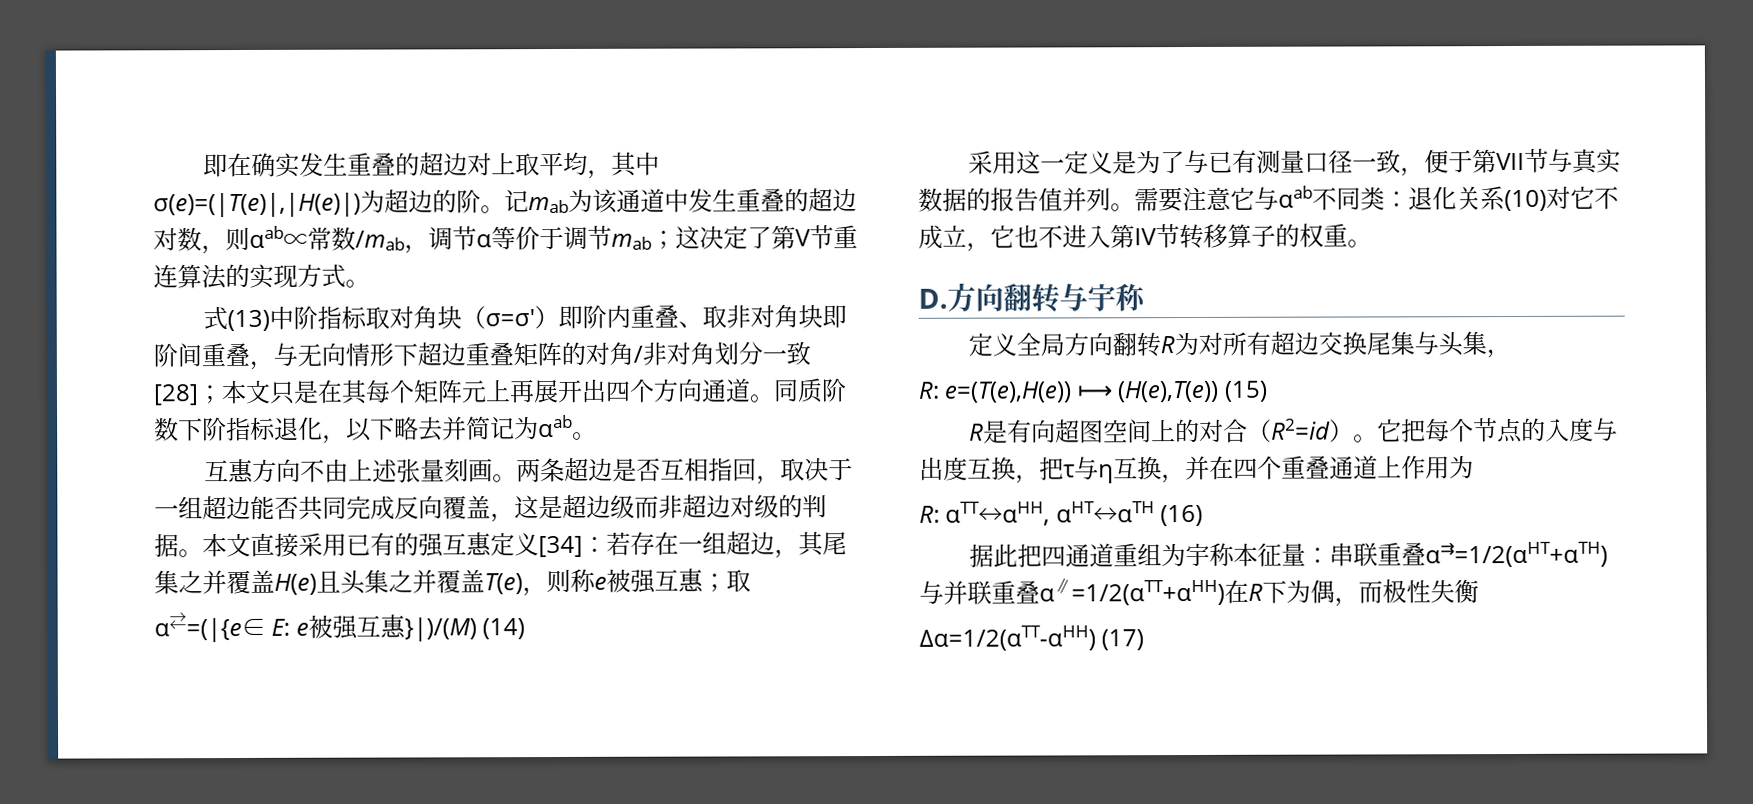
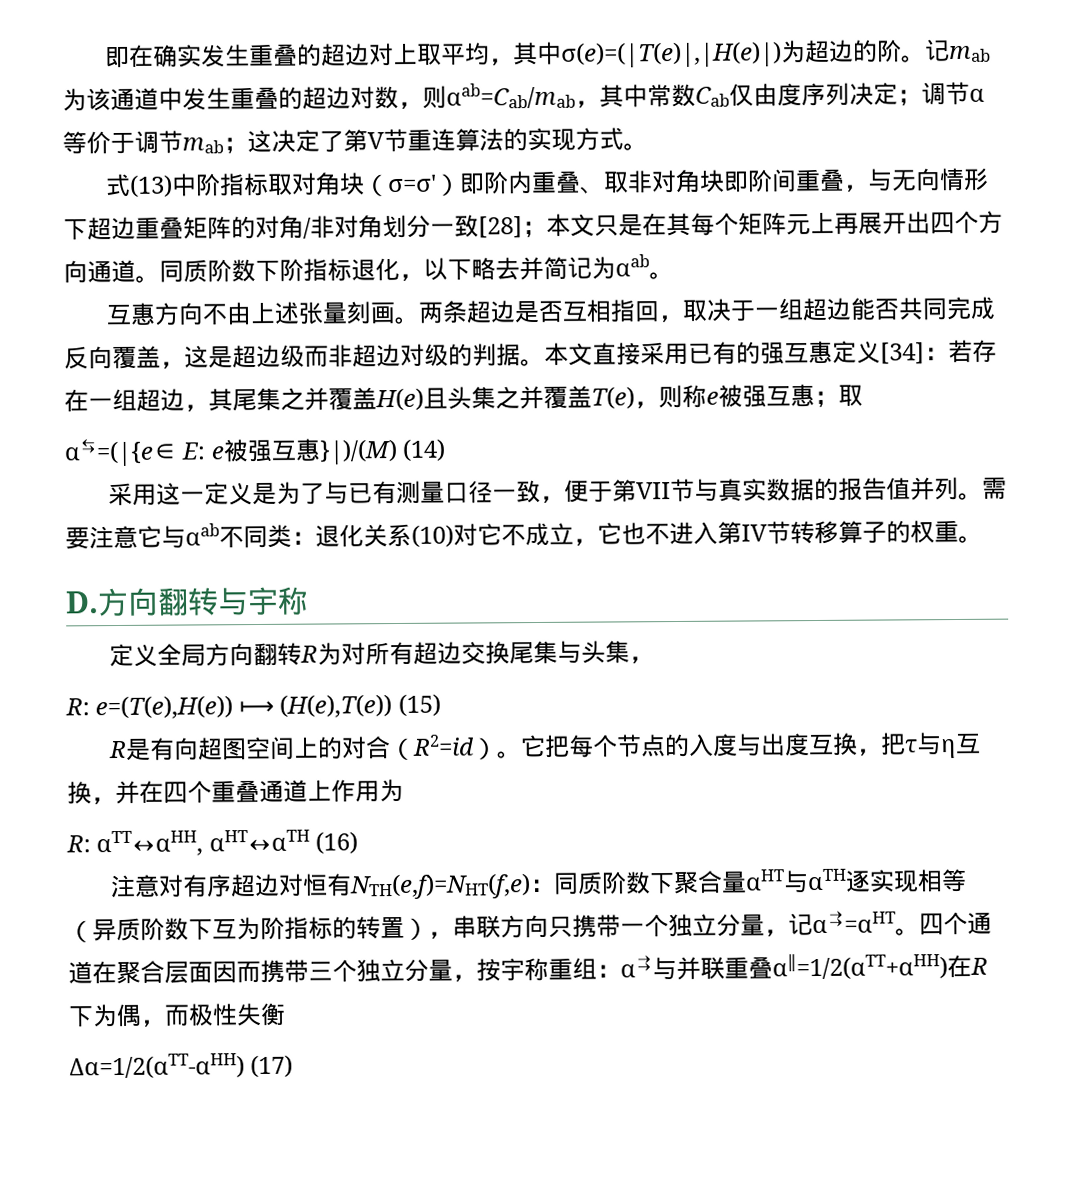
- 记mab为该通道中发生重叠的超边对数，则αab∝常数/mab，调节α等价于调节mab；这决定了第V节重连算法的实现方式。
+ 记mab为该通道中发生重叠的超边对数，则αab=Cab/mab，其中常数Cab仅由度序列决定；调节α等价于调节mab；这决定了第V节重连算法的实现方式。
- 据此把四通道重组为宇称本征量：串联重叠α⇉=1/2(αHT+αTH)与并联重叠α∥=1/2(αTT+αHH)在R下为偶，而极性失衡
+ 注意对有序超边对恒有NTH(e,f)=NHT(f,e)：同质阶数下聚合量αHT与αTH逐实现相等（异质阶数下互为阶指标的转置），串联方向只携带一个独立分量，记α⇉=αHT。四个通道在聚合层面因而携带三个独立分量，按宇称重组：α⇉与并联重叠α∥=1/2(αTT+αHH)在R下为偶，而极性失衡

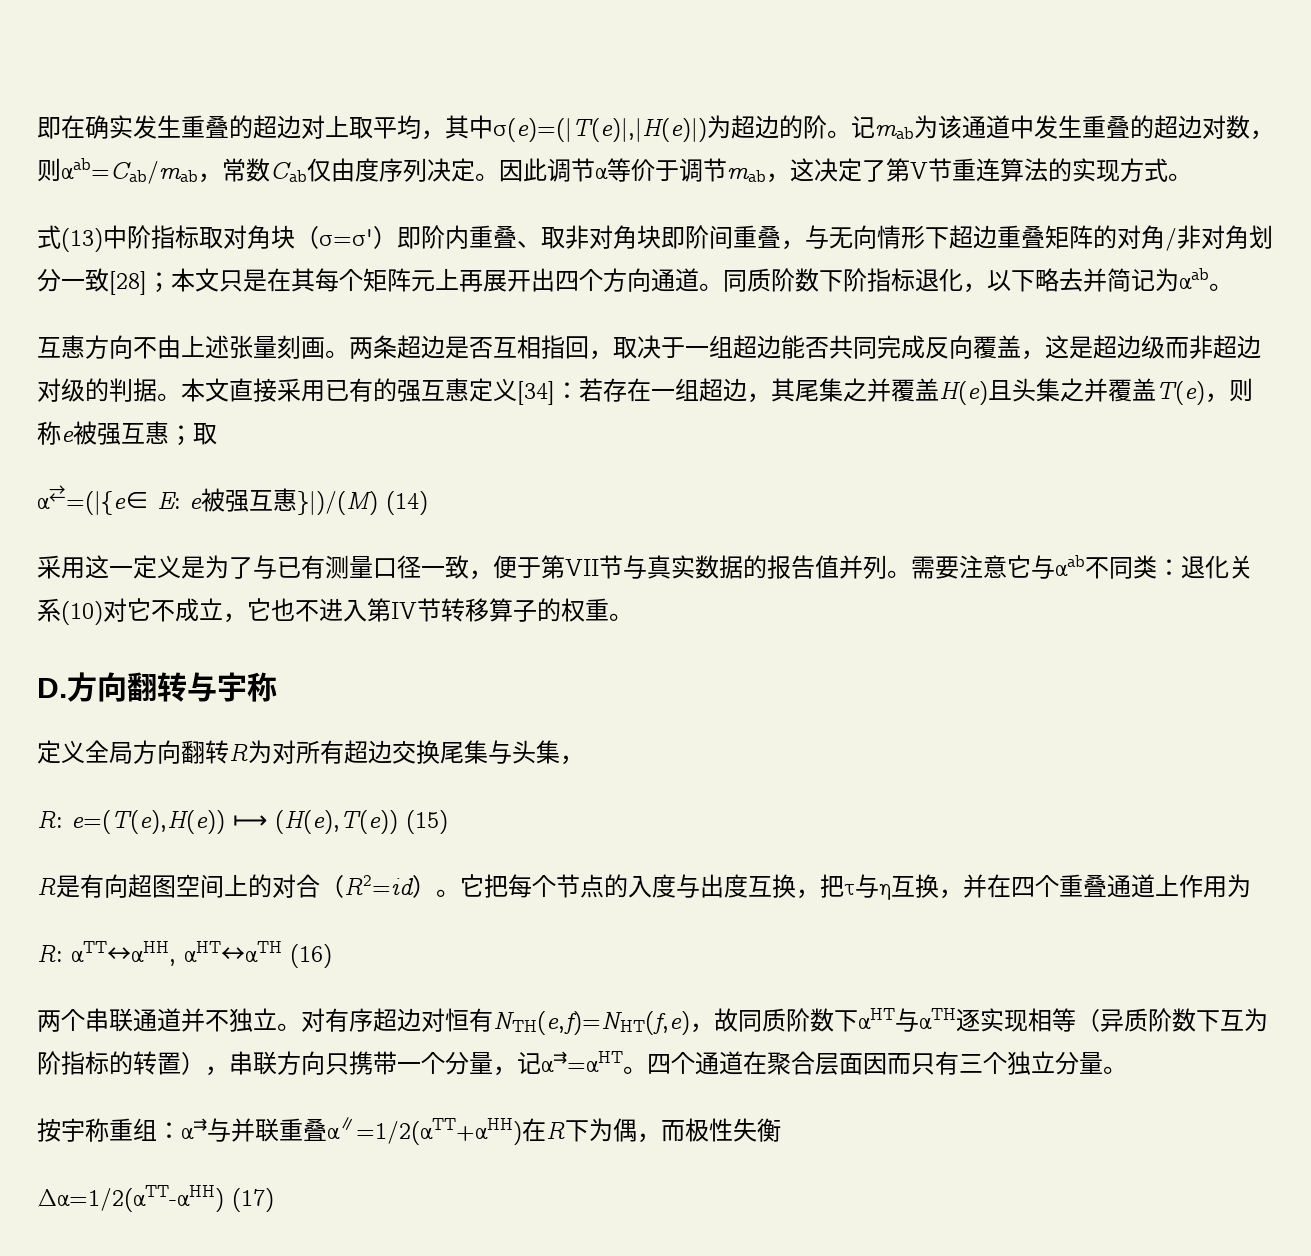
- 记mab为该通道中发生重叠的超边对数，则αab=Cab/mab，其中常数Cab仅由度序列决定；调节α等价于调节mab；这决定了第V节重连算法的实现方式。
+ 记mab为该通道中发生重叠的超边对数，则αab=Cab/mab，常数Cab仅由度序列决定。因此调节α等价于调节mab，这决定了第V节重连算法的实现方式。
- 注意对有序超边对恒有NTH(e,f)=NHT(f,e)：同质阶数下聚合量αHT与αTH逐实现相等（异质阶数下互为阶指标的转置），串联方向只携带一个独立分量，记α⇉=αHT。
+ 两个串联通道并不独立。对有序超边对恒有NTH(e,f)=NHT(f,e)，故同质阶数下αHT与αTH逐实现相等（异质阶数下互为阶指标的转置），串联方向只携带一个分量，记α⇉=αHT。
- 四个通道在聚合层面因而携带三个独立分量，按宇称重组：α⇉与并联重叠α∥=1/2(αTT+αHH)在R下为偶，而极性失衡
+ 四个通道在聚合层面因而只有三个独立分量。
+ 按宇称重组：α⇉与并联重叠α∥=1/2(αTT+αHH)在R下为偶，而极性失衡

